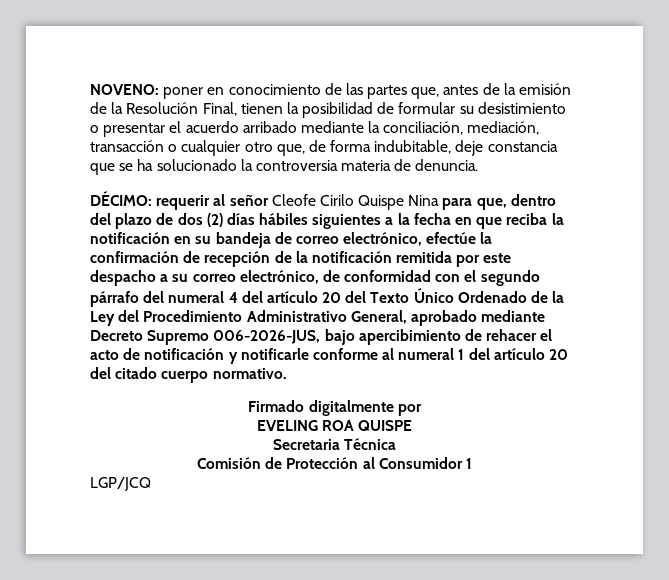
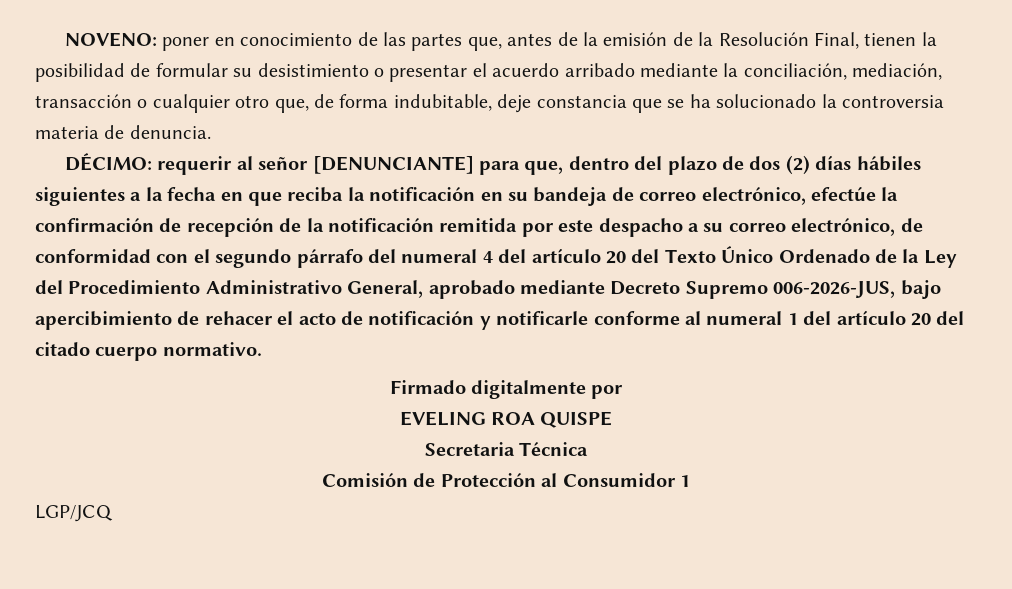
- requerir al señor Cleofe Cirilo Quispe Nina para que, dentro del plazo de dos (2) días hábiles siguientes a la fecha en que reciba la notificación en su bandeja de correo electrónico, efectúe la confirmación de recepción de la notificación remitida por este despacho a su correo electrónico, de conformidad con el segundo párrafo del numeral 4 del artículo 20 del Texto Único Ordenado de la Ley del Procedimiento Administrativo General, aprobado mediante Decreto Supremo 006-2026-JUS, bajo apercibimiento de rehacer el acto de notificación y notificarle conforme al numeral 1 del artículo 20 del citado cuerpo normativo.
+ requerir al señor [DENUNCIANTE] para que, dentro del plazo de dos (2) días hábiles siguientes a la fecha en que reciba la notificación en su bandeja de correo electrónico, efectúe la confirmación de recepción de la notificación remitida por este despacho a su correo electrónico, de conformidad con el segundo párrafo del numeral 4 del artículo 20 del Texto Único Ordenado de la Ley del Procedimiento Administrativo General, aprobado mediante Decreto Supremo 006-2026-JUS, bajo apercibimiento de rehacer el acto de notificación y notificarle conforme al numeral 1 del artículo 20 del citado cuerpo normativo.

